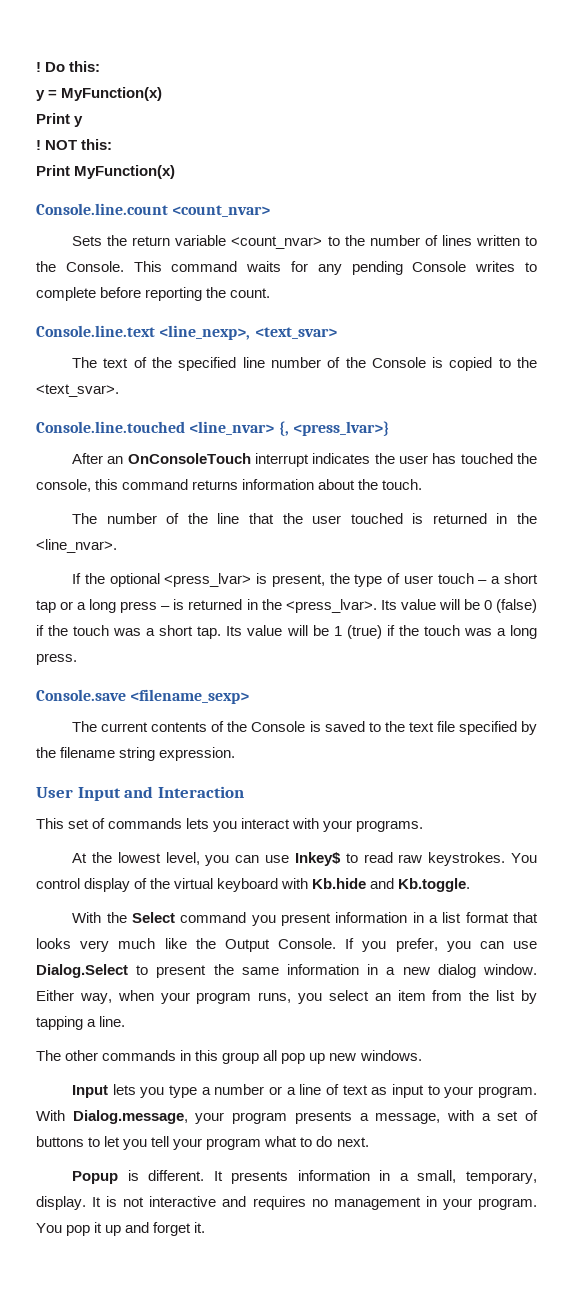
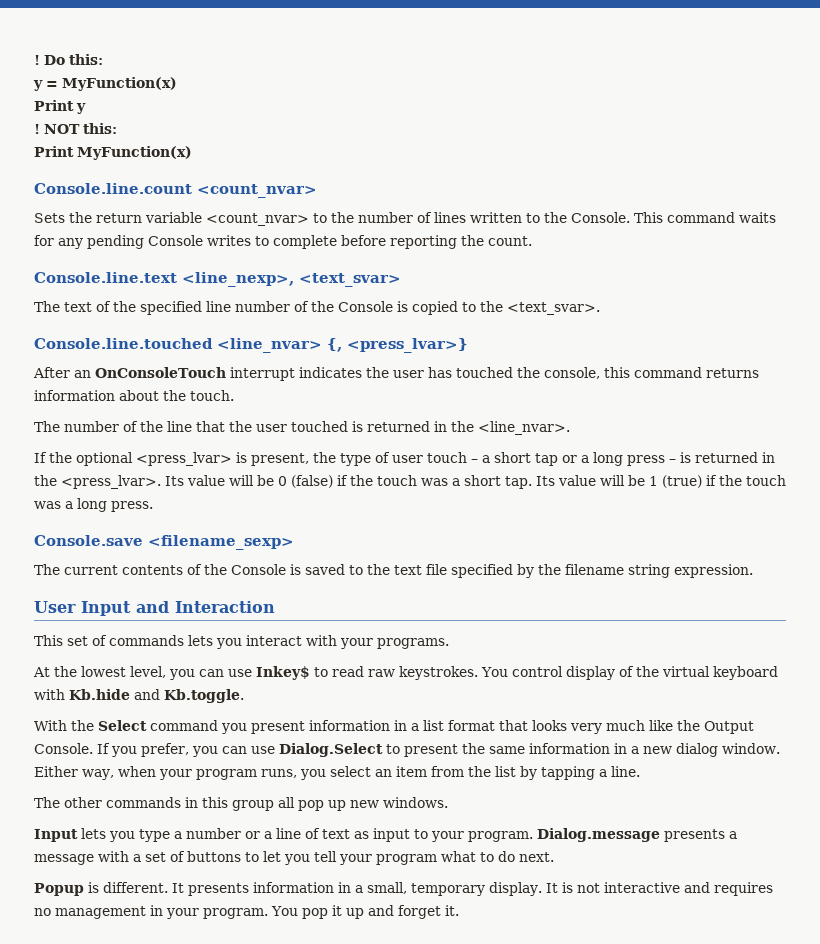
- With Dialog.message, your program presents a message, with a set of buttons to let you tell your program what to do next.
+ Dialog.message presents a message with a set of buttons to let you tell your program what to do next.
- It presents information in a small, temporary, display.
+ It presents information in a small, temporary display.

